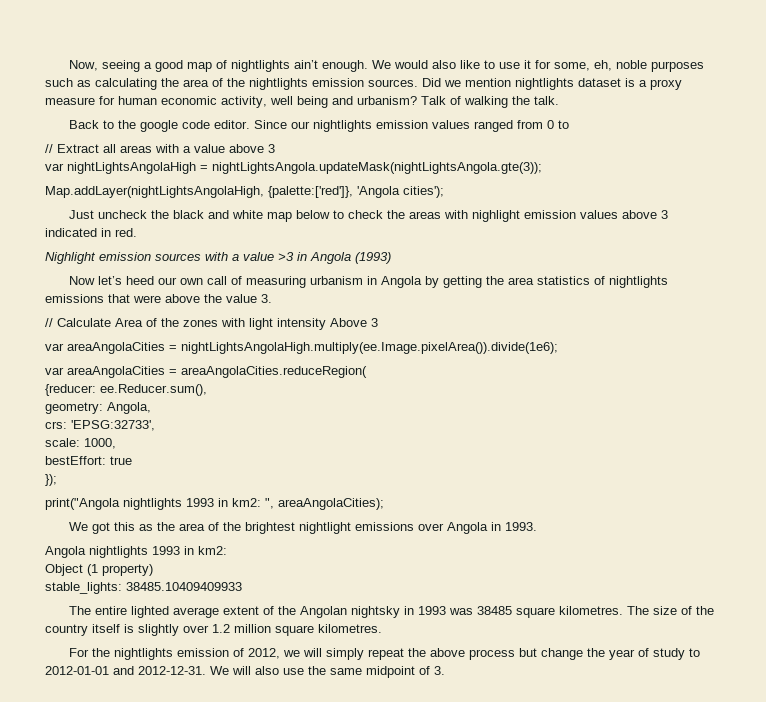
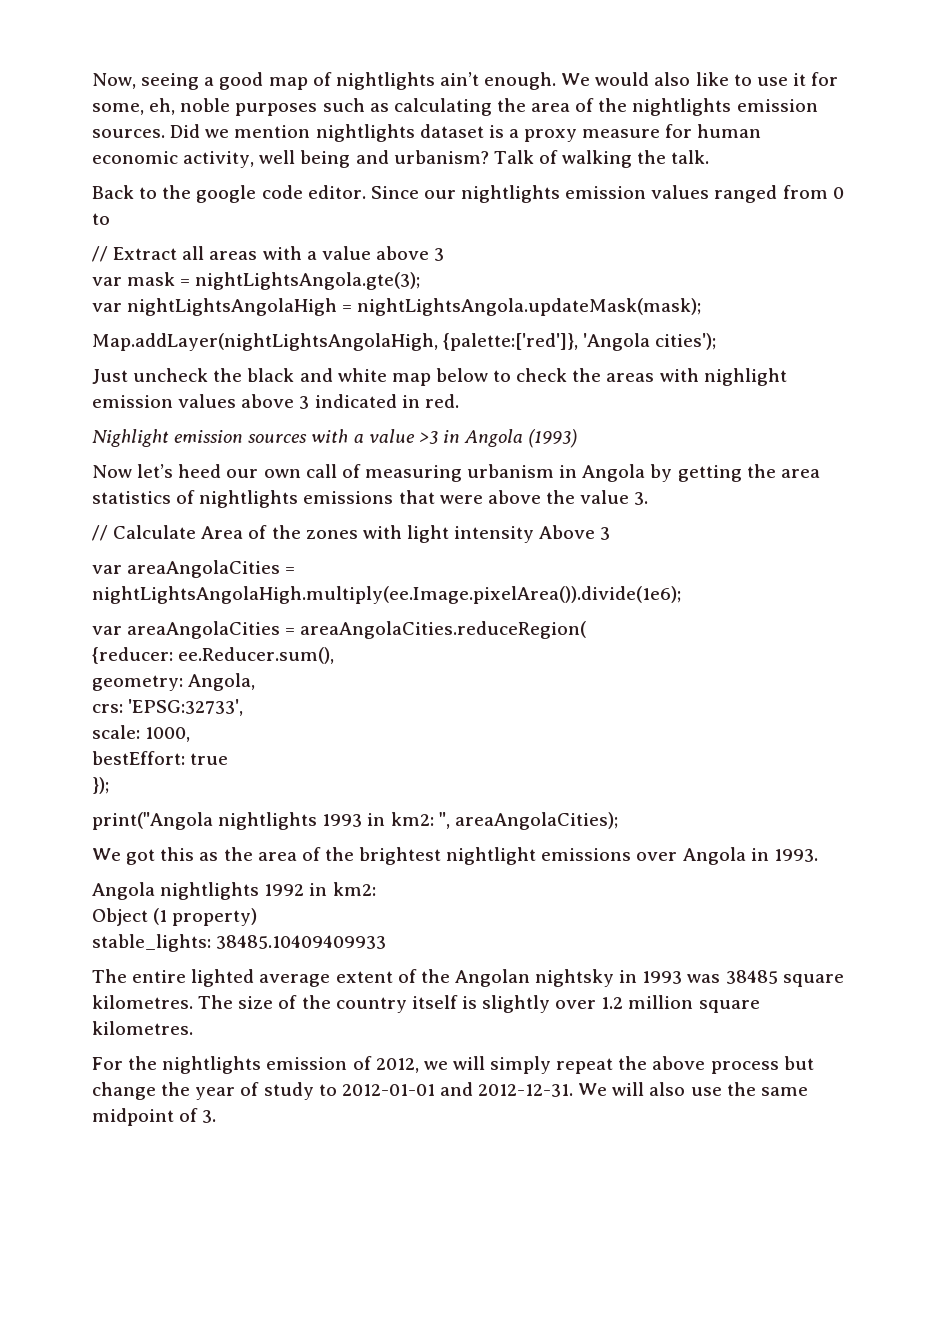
+ var mask = nightLightsAngola.gte(3);
- var nightLightsAngolaHigh = nightLightsAngola.updateMask(nightLightsAngola.gte(3));
+ var nightLightsAngolaHigh = nightLightsAngola.updateMask(mask);
- Angola nightlights 1993 in km2:
+ Angola nightlights 1992 in km2:

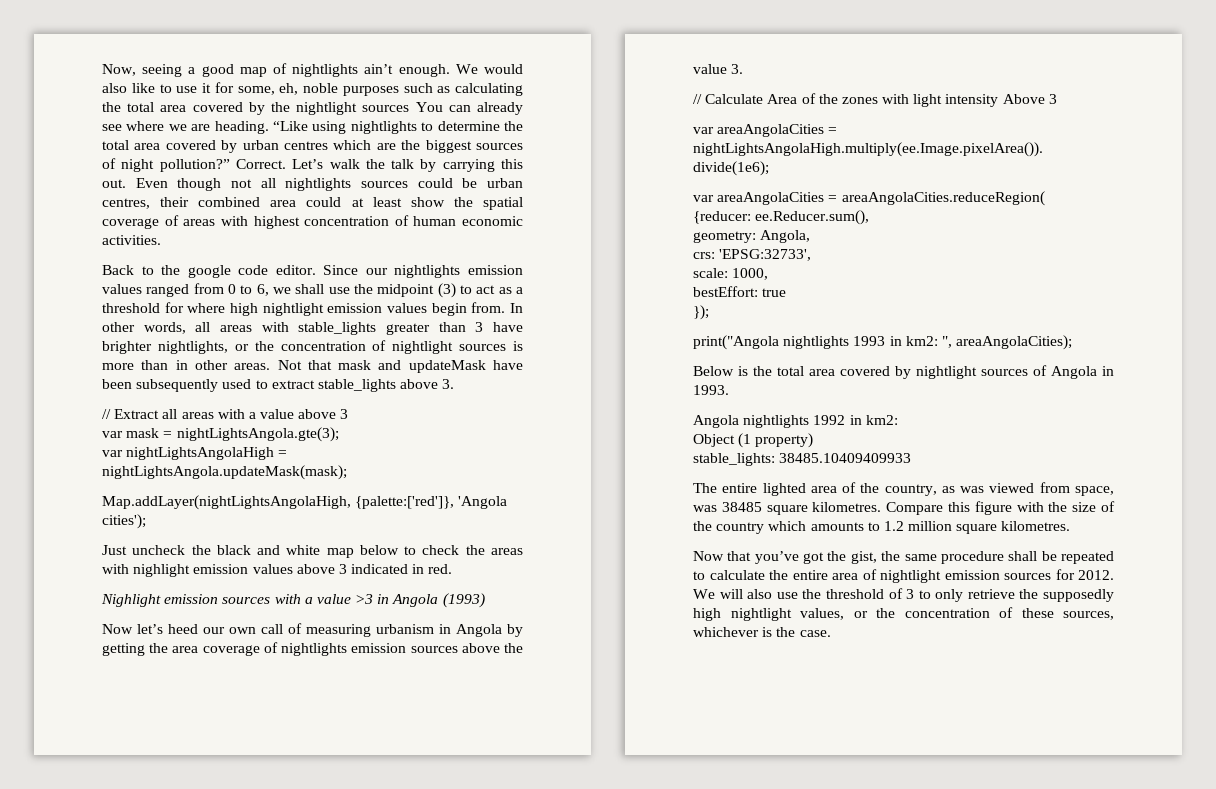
- We would also like to use it for some, eh, noble purposes such as calculating the area of the nightlights emission sources. Did we mention nightlights dataset is a proxy measure for human economic activity, well being and urbanism? Talk of walking the talk.
+ We would also like to use it for some, eh, noble purposes such as calculating the total area covered by the nightlight sources You can already see where we are heading. “Like using nightlights to determine the total area covered by urban centres which are the biggest sources of night pollution?” Correct. Let’s walk the talk by carrying this out. Even though not all nightlights sources could be urban centres, their combined area could at least show the spatial coverage of areas with highest concentration of human economic activities.
- Since our nightlights emission values ranged from 0 to
+ Since our nightlights emission values ranged from 0 to 6, we shall use the midpoint (3) to act as a threshold for where high nightlight emission values begin from. In other words, all areas with stable_lights greater than 3 have brighter nightlights, or the concentration of nightlight sources is more than in other areas. Not that mask and updateMask have been subsequently used to extract stable_lights above 3.
- Now let’s heed our own call of measuring urbanism in Angola by getting the area statistics of nightlights emissions that were above the value 3.
+ Now let’s heed our own call of measuring urbanism in Angola by getting the area coverage of nightlights emission sources above the value 3.
- We got this as the area of the brightest nightlight emissions over Angola in 1993.
+ Below is the total area covered by nightlight sources of Angola in 1993.
- The entire lighted average extent of the Angolan nightsky in 1993 was 38485 square kilometres. The size of the country itself is slightly over 1.2 million square kilometres.
- For the nightlights emission of 2012, we will simply repeat the above process but change the year of study to 2012-01-01 and 2012-12-31.
+ The entire lighted area of the country, as was viewed from space, was 38485 square kilometres. Compare this figure with the size of the country which amounts to 1.2 million square kilometres.
+ Now that you’ve got the gist, the same procedure shall be repeated to calculate the entire area of nightlight emission sources for 2012.
- We will also use the same midpoint of 3.
+ We will also use the threshold of 3 to only retrieve the supposedly high nightlight values, or the concentration of these sources, whichever is the case.

